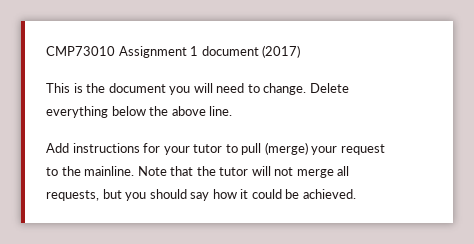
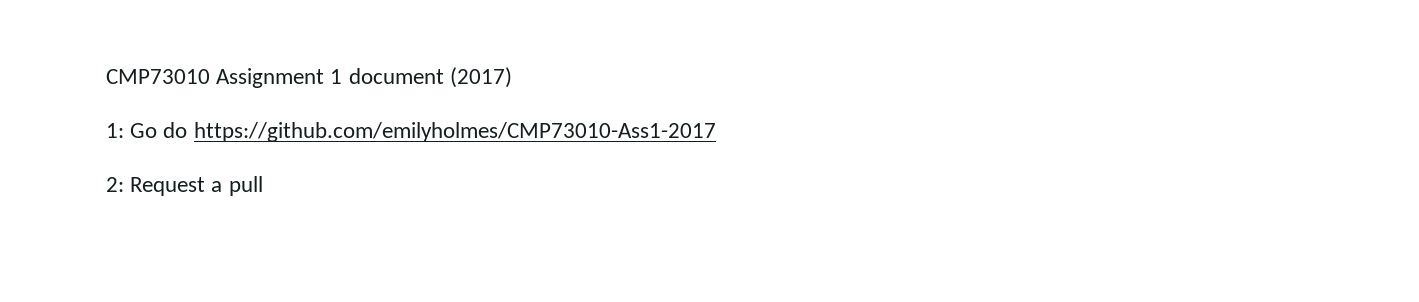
- This is the document you will need to change. Delete everything below the above line.
- Add instructions for your tutor to pull (merge) your request to the mainline. Note that the tutor will not merge all requests, but you should say how it could be achieved.
+ 1: Go do https://github.com/emilyholmes/CMP73010-Ass1-2017
+ 2: Request a pull

